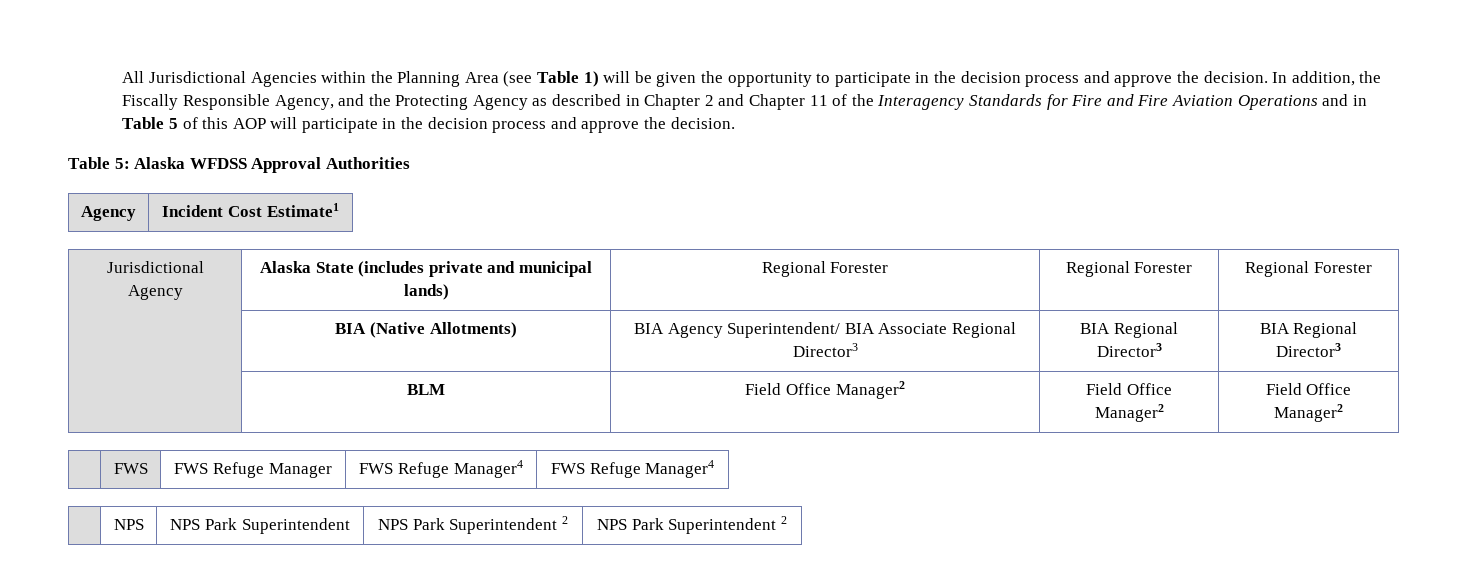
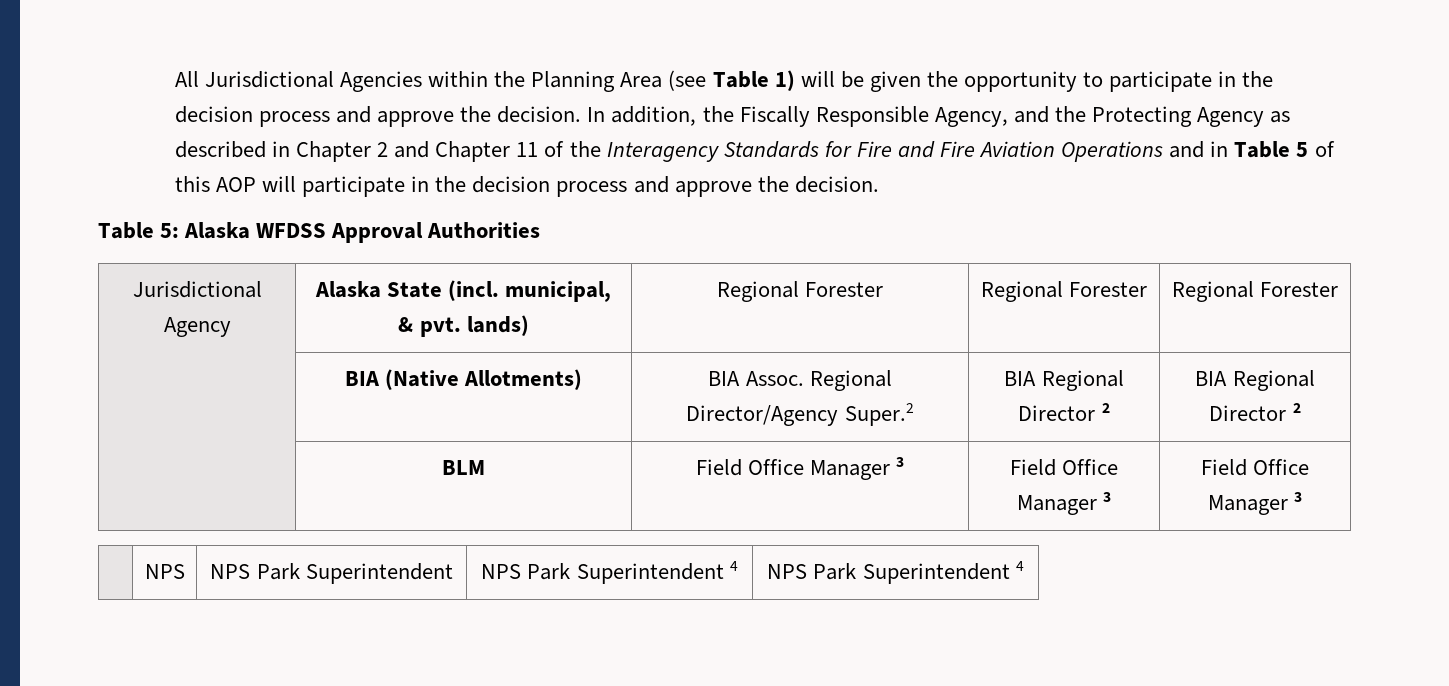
- Agency | Incident Cost Estimate1
- Jurisdictional Agency | Alaska State (includes private and municipal lands) | Regional Forester | Regional Forester | Regional Forester
+ Jurisdictional Agency | Alaska State (incl. municipal, & pvt. lands) | Regional Forester | Regional Forester | Regional Forester
- | BIA (Native Allotments) | BIA Agency Superintendent/ BIA Associate Regional Director3 | BIA Regional Director3 | BIA Regional Director3
+ | BIA (Native Allotments) | BIA Assoc. Regional Director/Agency Super.2 | BIA Regional Director 2 | BIA Regional Director 2
- | BLM | Field Office Manager2 | Field Office Manager2 | Field Office Manager2
- | FWS | FWS Refuge Manager | FWS Refuge Manager4 | FWS Refuge Manager4
+ | BLM | Field Office Manager 3 | Field Office Manager 3 | Field Office Manager 3
- | NPS | NPS Park Superintendent | NPS Park Superintendent 2 | NPS Park Superintendent 2
+ | NPS | NPS Park Superintendent | NPS Park Superintendent 4 | NPS Park Superintendent 4

